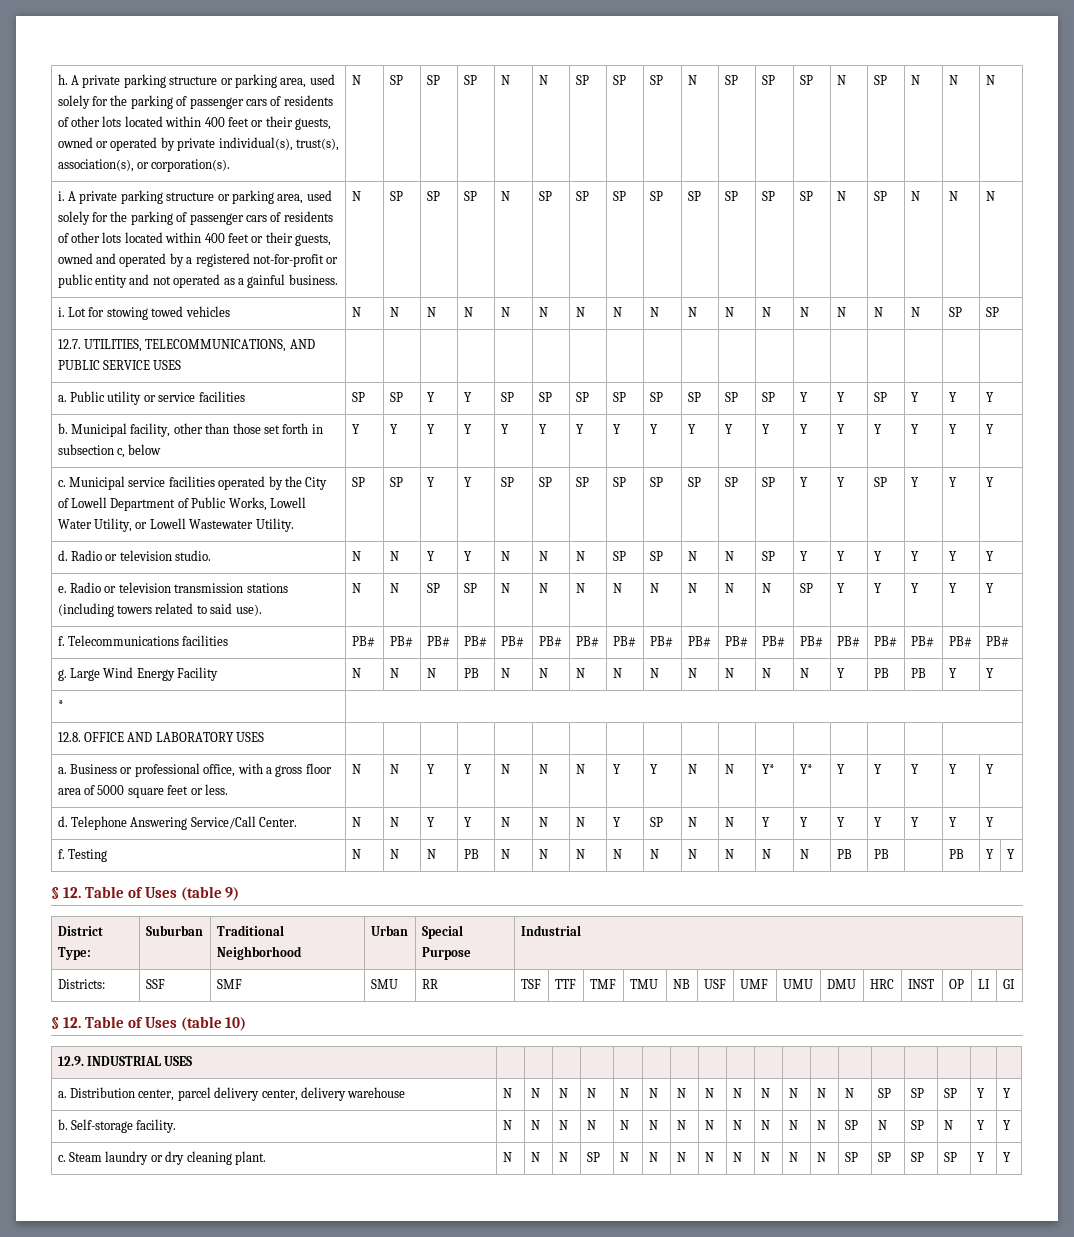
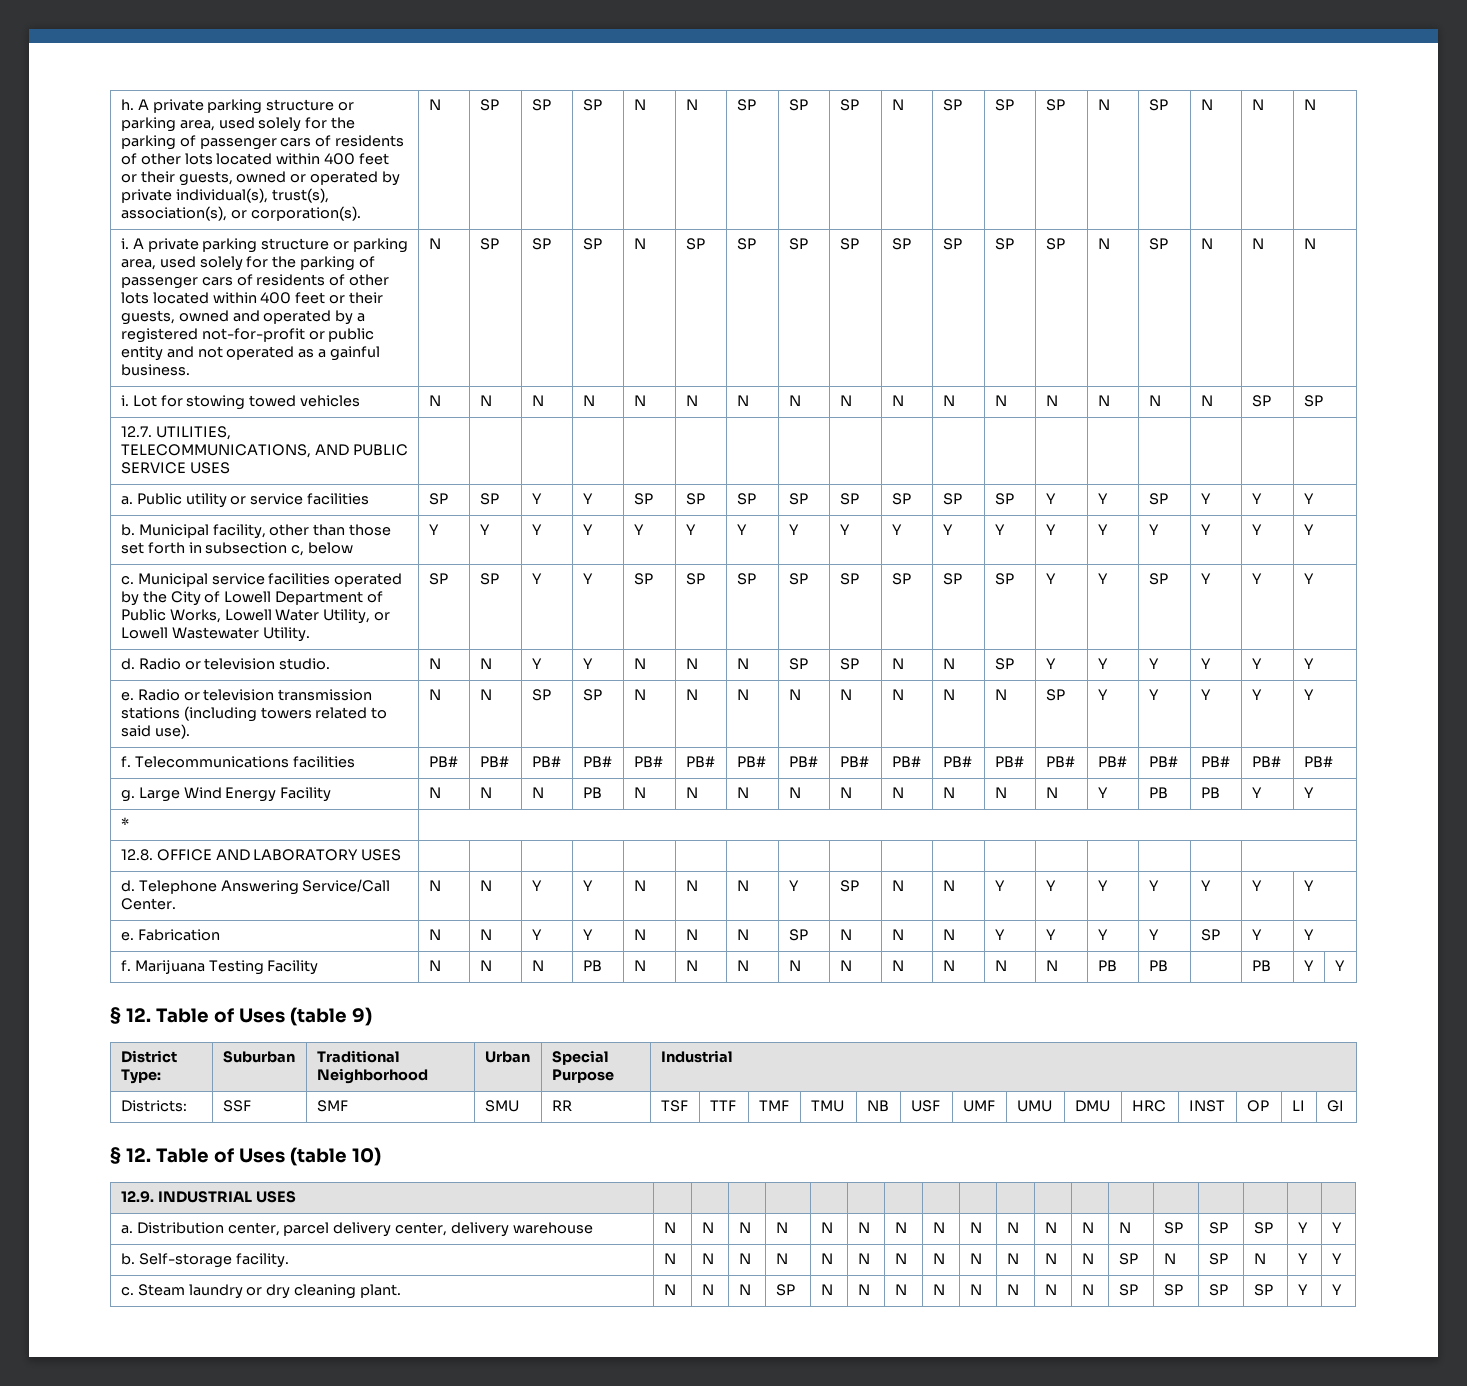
- a. Business or professional office, with a gross floor area of 5000 square feet or less. | N | N | Y | Y | N | N | N | Y | Y | N | N | Y* | Y* | Y | Y | Y | Y | Y
- f. Testing | N | N | N | PB | N | N | N | N | N | N | N | N | N | PB | PB | | PB | Y | Y
+ e. Fabrication | N | N | Y | Y | N | N | N | SP | N | N | N | Y | Y | Y | Y | SP | Y | Y
+ f. Marijuana Testing Facility | N | N | N | PB | N | N | N | N | N | N | N | N | N | PB | PB | | PB | Y | Y

